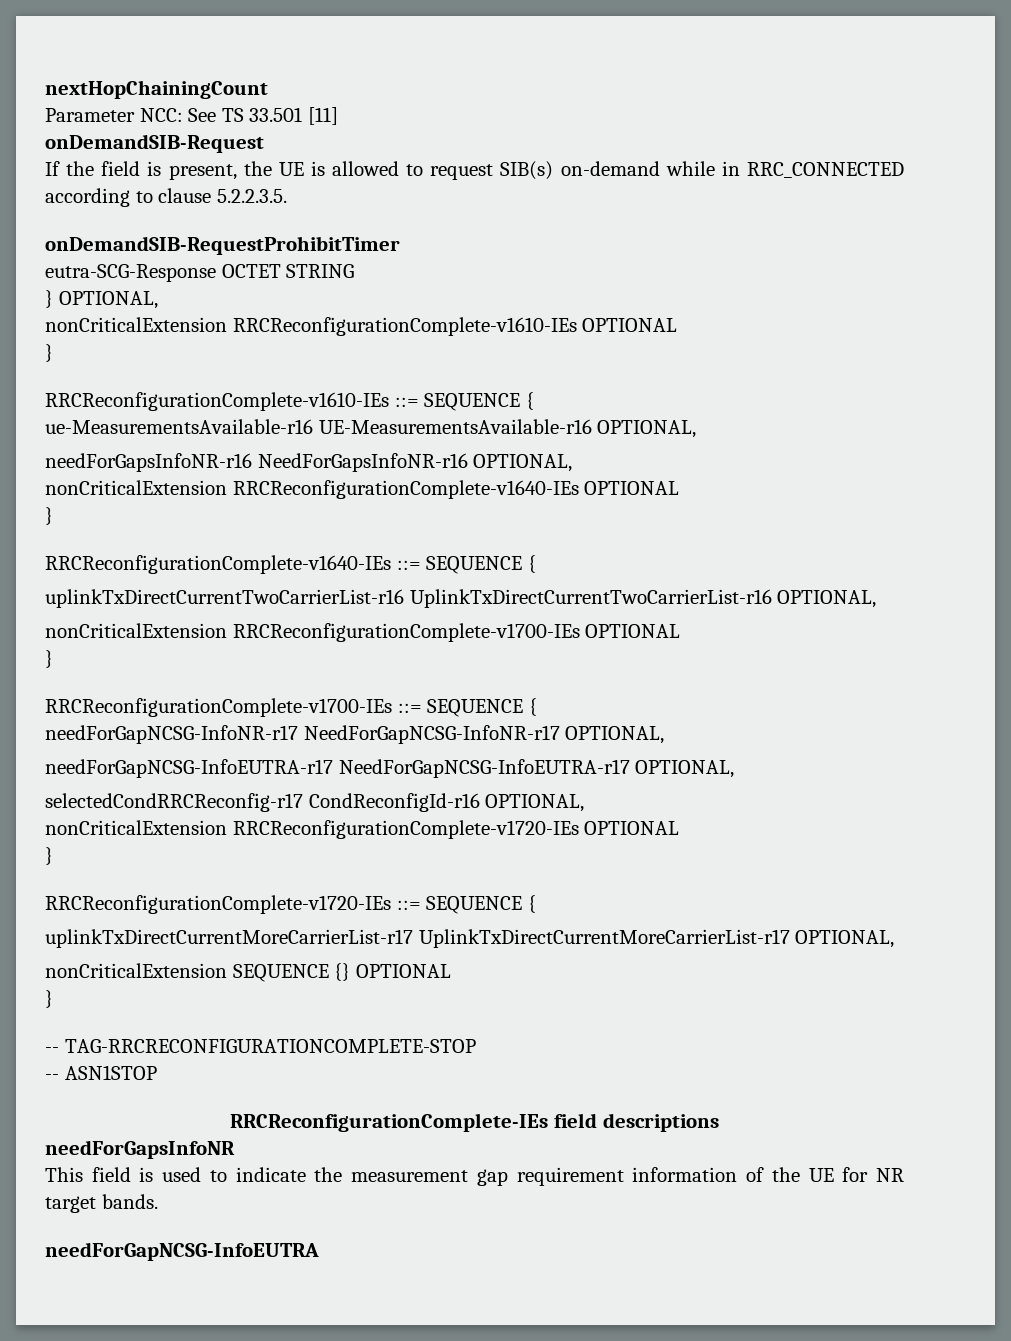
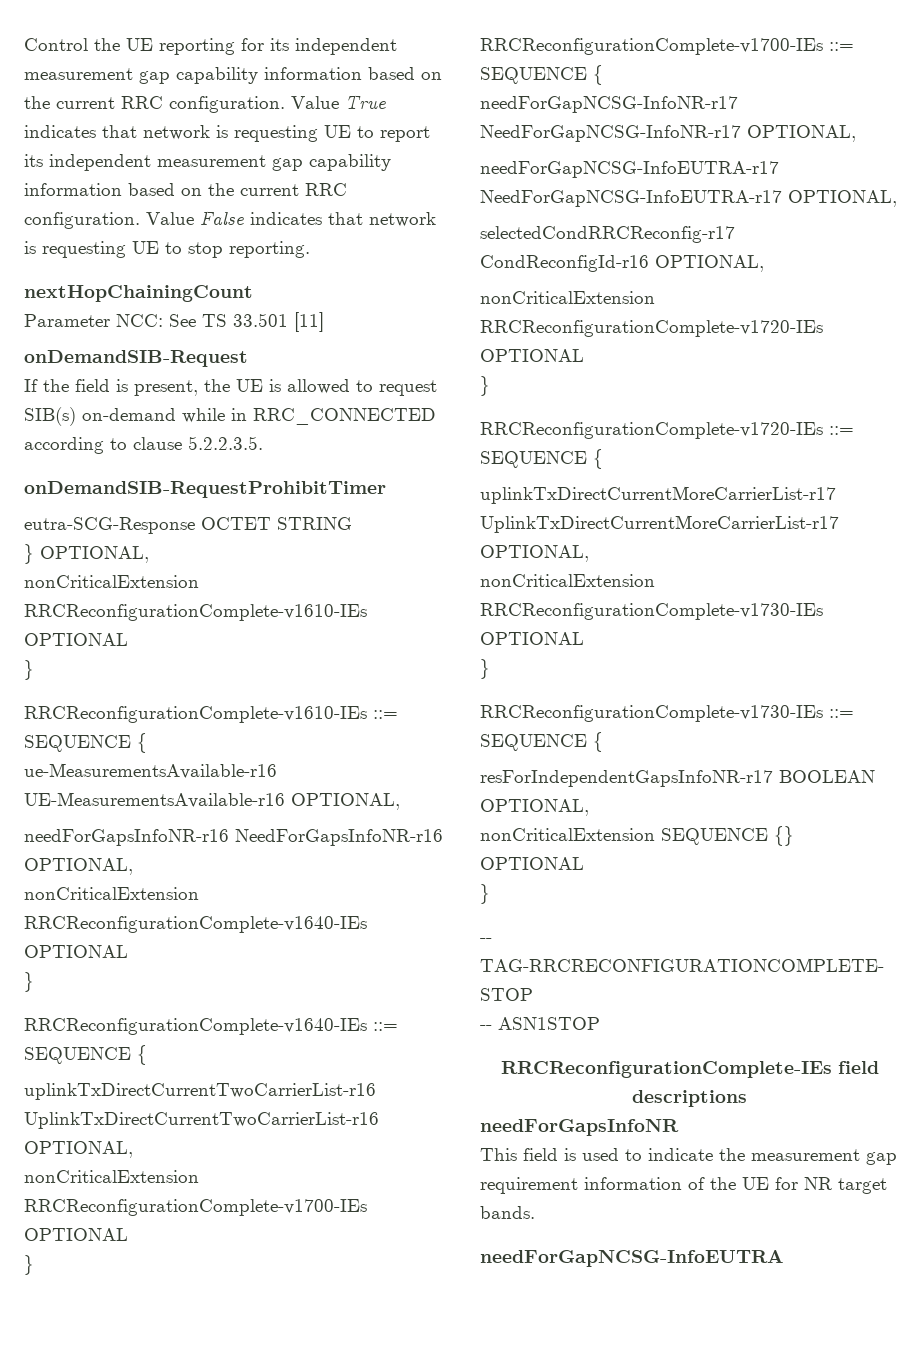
+ Control the UE reporting for its independent measurement gap capability information based on the current RRC configuration. Value True indicates that network is requesting UE to report its independent measurement gap capability information based on the current RRC configuration. Value False indicates that network is requesting UE to stop reporting.
+ nonCriticalExtension RRCReconfigurationComplete-v1730-IEs OPTIONAL
+ }
+ RRCReconfigurationComplete-v1730-IEs ::= SEQUENCE {
+ resForIndependentGapsInfoNR-r17 BOOLEAN OPTIONAL,

